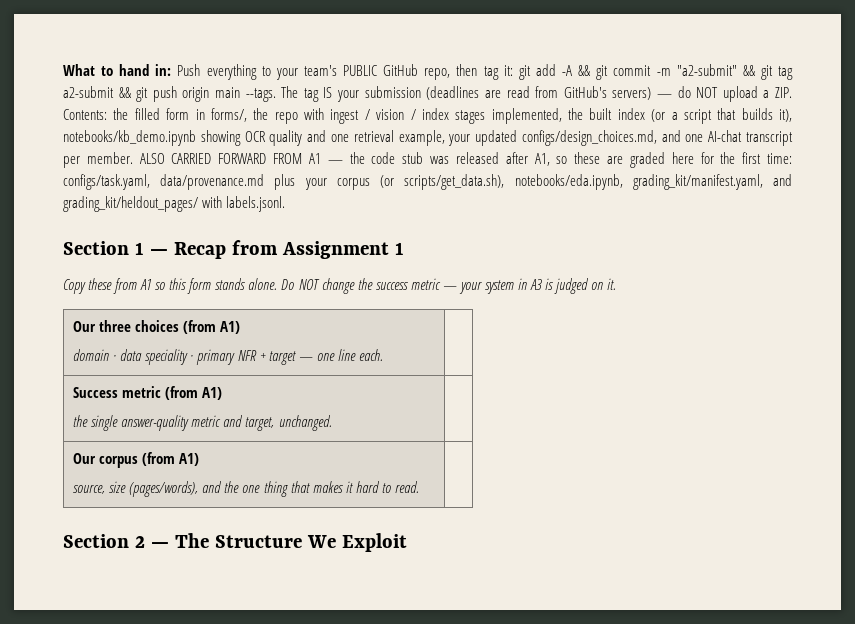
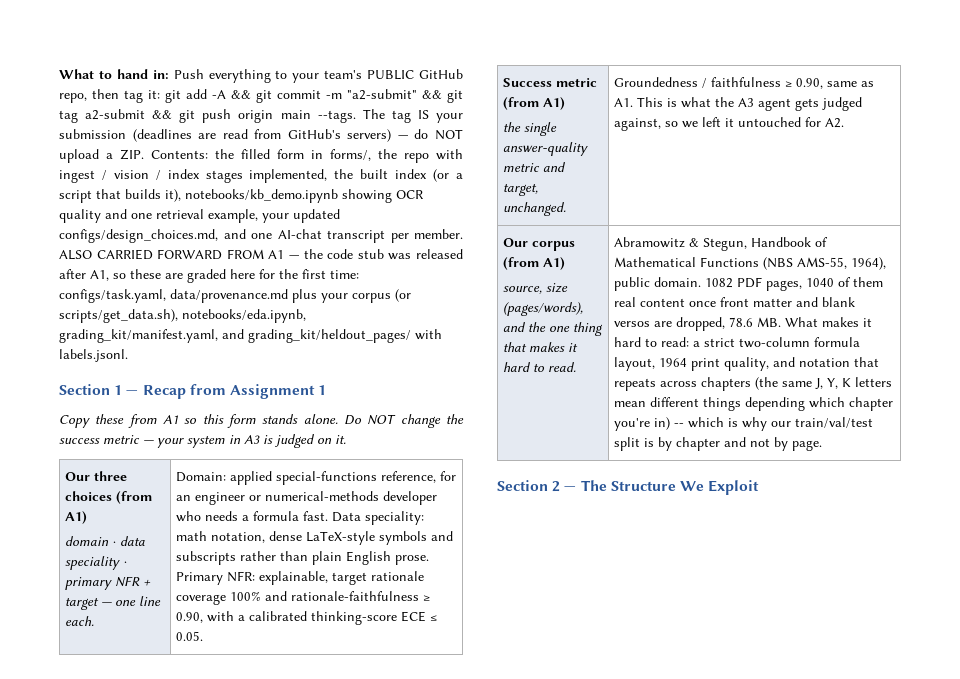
+ Domain: applied special-functions reference, for an engineer or numerical-methods developer who needs a formula fast. Data speciality: math notation, dense LaTeX-style symbols and subscripts rather than plain English prose. Primary NFR: explainable, target rationale coverage 100% and rationale-faithfulness ≥ 0.90, with a calibrated thinking-score ECE ≤ 0.05.
  Success metric (from A1)
- the single answer-quality metric and target, unchanged. |
+ the single answer-quality metric and target, unchanged. | Groundedness / faithfulness ≥ 0.90, same as A1. This is what the A3 agent gets judged against, so we left it untouched for A2.
+ Abramowitz & Stegun, Handbook of Mathematical Functions (NBS AMS-55, 1964), public domain. 1082 PDF pages, 1040 of them real content once front matter and blank versos are dropped, 78.6 MB. What makes it hard to read: a strict two-column formula layout, 1964 print quality, and notation that repeats across chapters (the same J, Y, K letters mean different things depending which chapter you're in) -- which is why our train/val/test split is by chapter and not by page.

